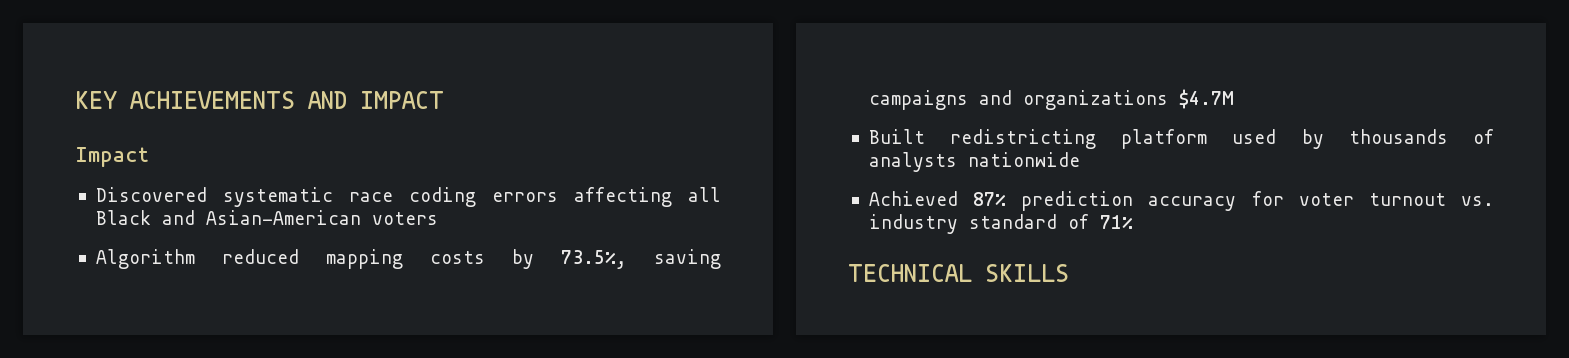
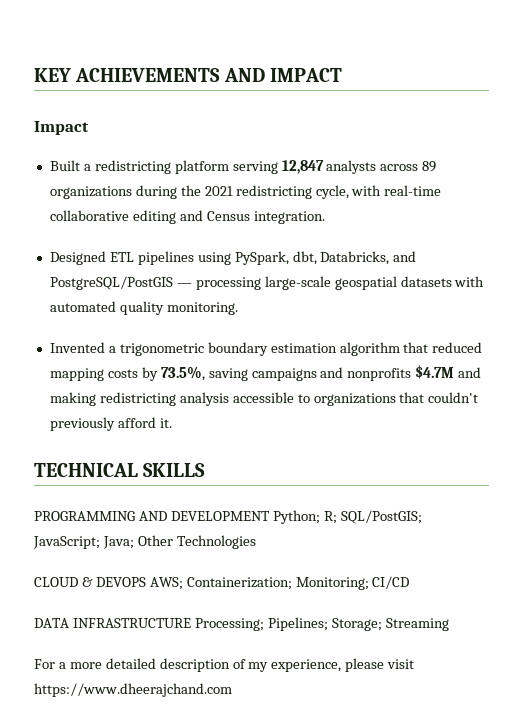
- Discovered systematic race coding errors affecting all Black and Asian-American voters
- Algorithm reduced mapping costs by 73.5%, saving campaigns and organizations $4.7M
- Built redistricting platform used by thousands of analysts nationwide
- Achieved 87% prediction accuracy for voter turnout vs. industry standard of 71%
+ Built a redistricting platform serving 12,847 analysts across 89 organizations during the 2021 redistricting cycle, with real-time collaborative editing and Census integration.
+ Designed ETL pipelines using PySpark, dbt, Databricks, and PostgreSQL/PostGIS — processing large-scale geospatial datasets with automated quality monitoring.
+ Invented a trigonometric boundary estimation algorithm that reduced mapping costs by 73.5%, saving campaigns and nonprofits $4.7M and making redistricting analysis accessible to organizations that couldn't previously afford it.
  TECHNICAL SKILLS
+ PROGRAMMING AND DEVELOPMENT Python; R; SQL/PostGIS; JavaScript; Java; Other Technologies
+ CLOUD & DEVOPS AWS; Containerization; Monitoring; CI/CD
+ DATA INFRASTRUCTURE Processing; Pipelines; Storage; Streaming
+ For a more detailed description of my experience, please visit https://www.dheerajchand.com

